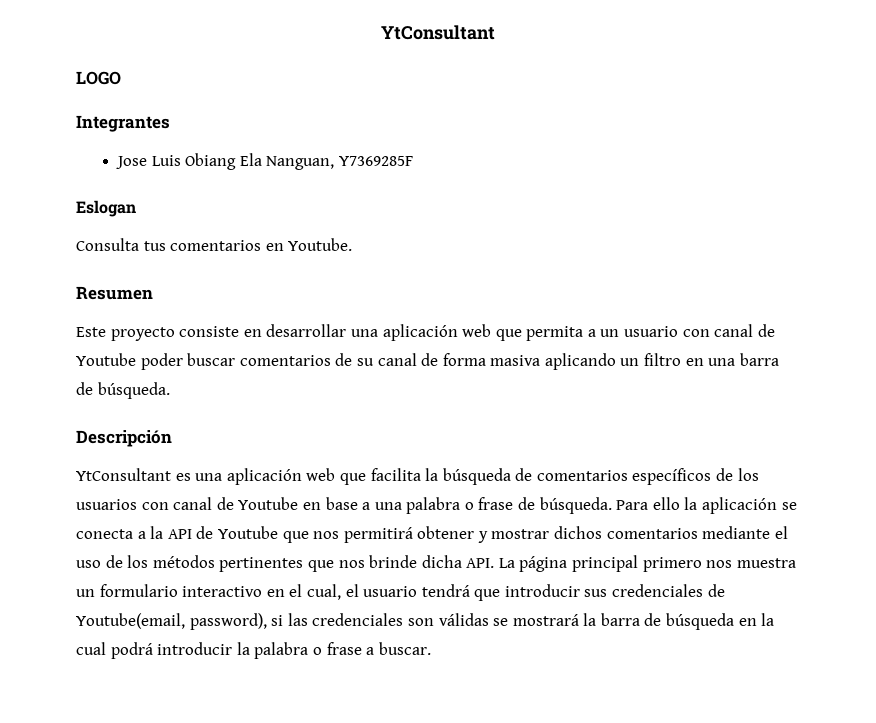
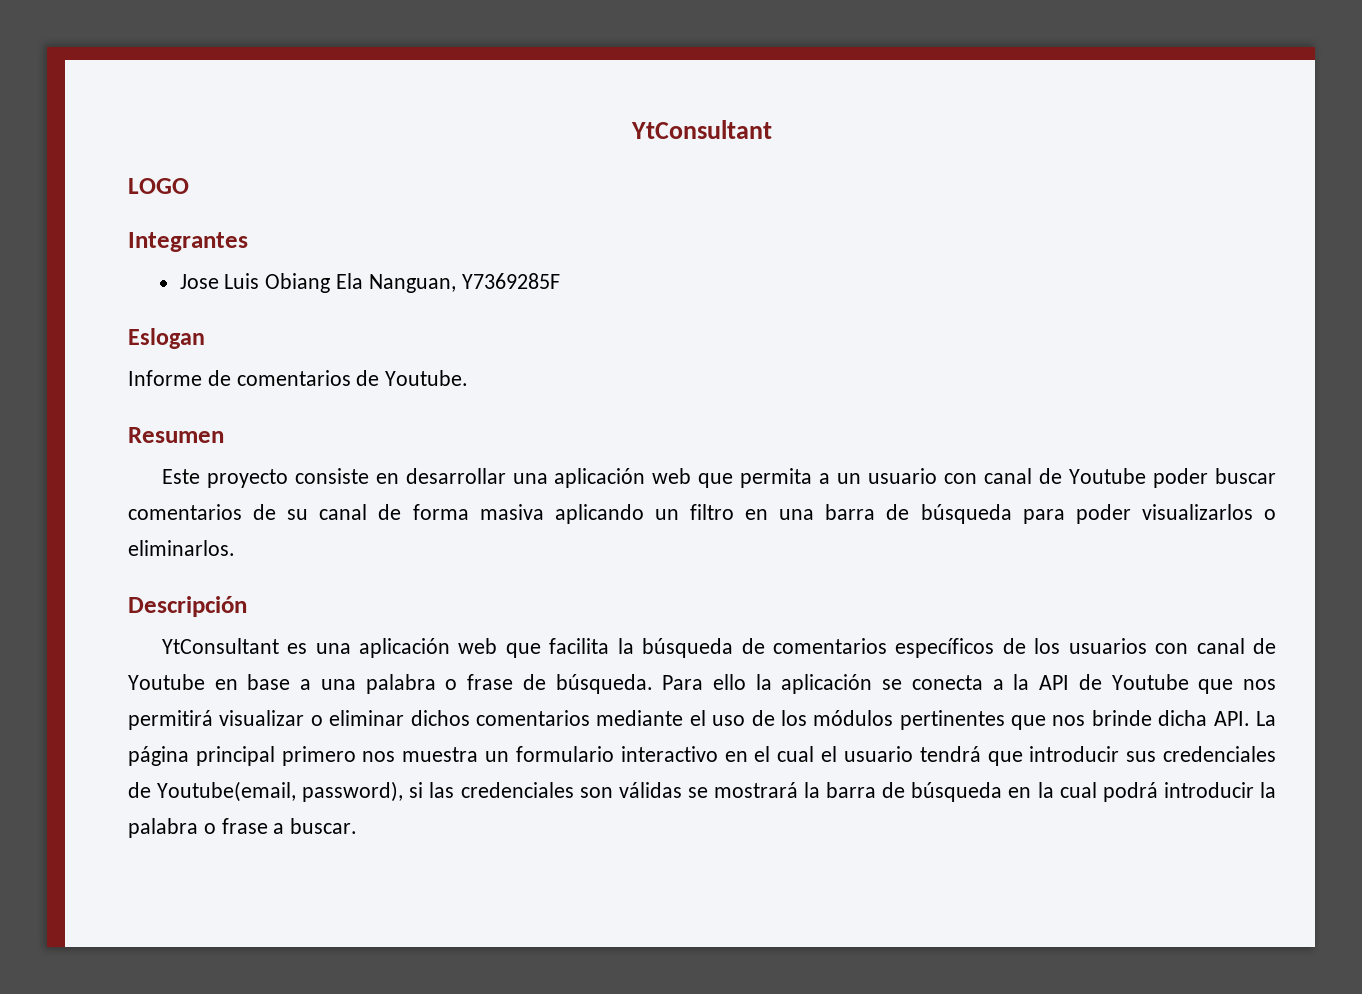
- Consulta tus comentarios en Youtube.
+ Informe de comentarios de Youtube.
- Este proyecto consiste en desarrollar una aplicación web que permita a un usuario con canal de Youtube poder buscar comentarios de su canal de forma masiva aplicando un filtro en una barra de búsqueda.
+ Este proyecto consiste en desarrollar una aplicación web que permita a un usuario con canal de Youtube poder buscar comentarios de su canal de forma masiva aplicando un filtro en una barra de búsqueda para poder visualizarlos o eliminarlos.
- Para ello la aplicación se conecta a la API de Youtube que nos permitirá obtener y mostrar dichos comentarios mediante el uso de los métodos pertinentes que nos brinde dicha API. La página principal primero nos muestra un formulario interactivo en el cual, el usuario tendrá que introducir sus credenciales de Youtube(email, password), si las credenciales son válidas se mostrará la barra de búsqueda en la cual podrá introducir la palabra o frase a buscar.
+ Para ello la aplicación se conecta a la API de Youtube que nos permitirá visualizar o eliminar dichos comentarios mediante el uso de los módulos pertinentes que nos brinde dicha API. La página principal primero nos muestra un formulario interactivo en el cual el usuario tendrá que introducir sus credenciales de Youtube(email, password), si las credenciales son válidas se mostrará la barra de búsqueda en la cual podrá introducir la palabra o frase a buscar.

